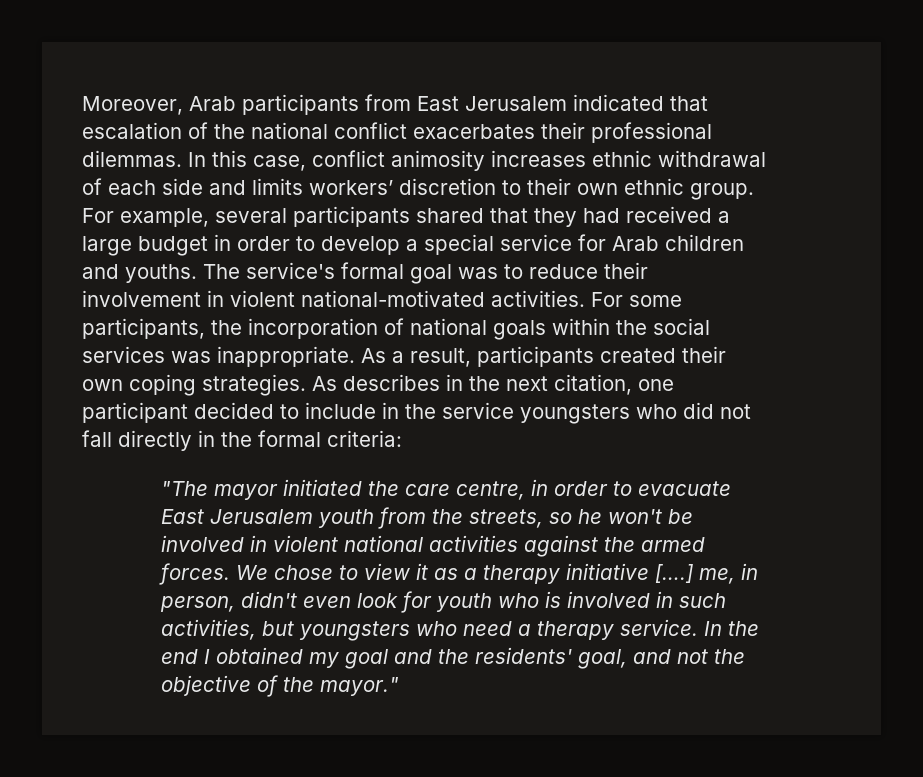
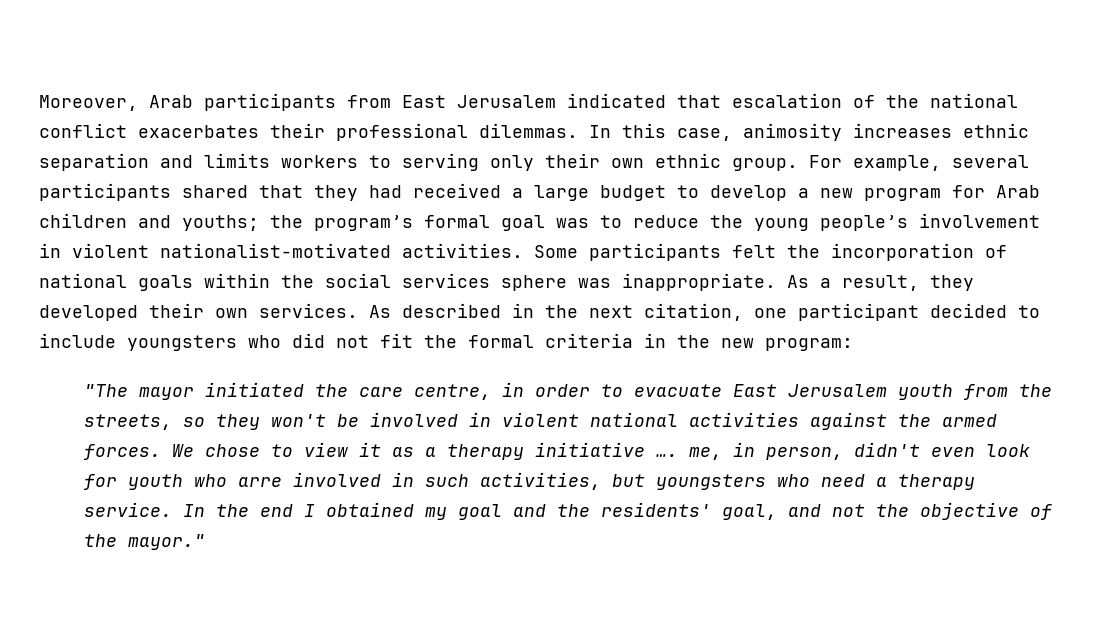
- In this case, conflict animosity increases ethnic withdrawal of each side and limits workers’ discretion to their own ethnic group.
+ In this case, animosity increases ethnic separation and limits workers to serving only their own ethnic group.
- For example, several participants shared that they had received a large budget in order to develop a special service for Arab children and youths. The service's formal goal was to reduce their involvement in violent national-motivated activities. For some participants, the incorporation of national goals within the social services was inappropriate.
+ For example, several participants shared that they had received a large budget to develop a new program for Arab children and youths; the program’s formal goal was to reduce the young people’s involvement in violent nationalist-motivated activities. Some participants felt the incorporation of national goals within the social services sphere was inappropriate.
- As a result, participants created their own coping strategies. As describes in the next citation, one participant decided to include in the service youngsters who did not fall directly in the formal criteria:
+ As a result, they developed their own services. As described in the next citation, one participant decided to include youngsters who did not fit the formal criteria in the new program:
- "The mayor initiated the care centre, in order to evacuate East Jerusalem youth from the streets, so he won't be involved in violent national activities against the armed forces.
+ "The mayor initiated the care centre, in order to evacuate East Jerusalem youth from the streets, so they won't be involved in violent national activities against the armed forces.
- We chose to view it as a therapy initiative [….] me, in person, didn't even look for youth who is involved in such activities, but youngsters who need a therapy service.
+ We chose to view it as a therapy initiative …. me, in person, didn't even look for youth who arre involved in such activities, but youngsters who need a therapy service.

